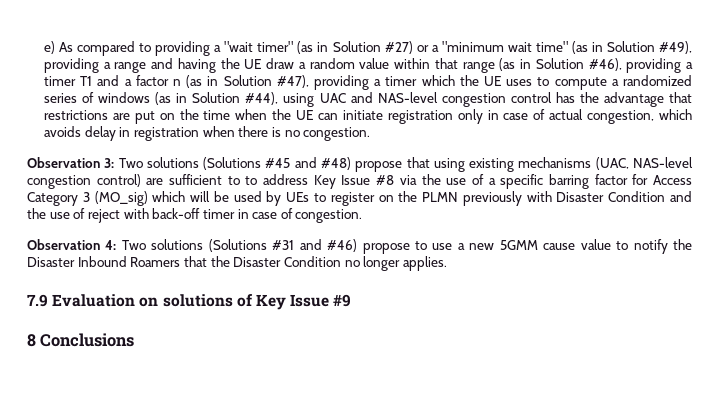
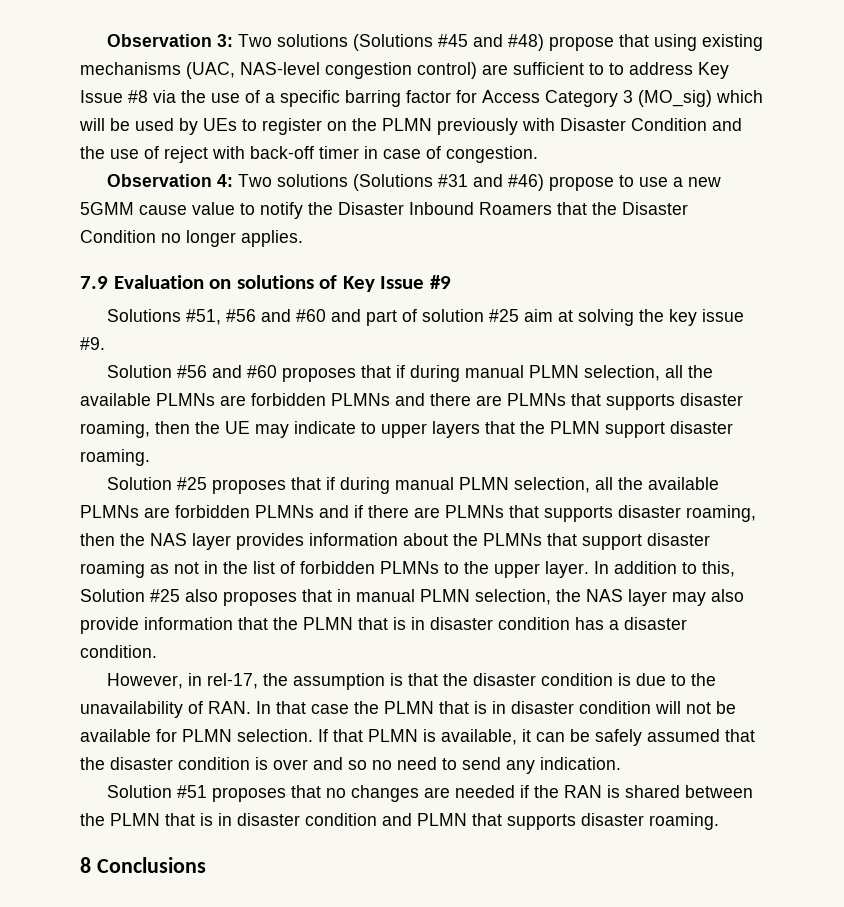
- e) As compared to providing a "wait timer" (as in Solution #27) or a "minimum wait time" (as in Solution #49), providing a range and having the UE draw a random value within that range (as in Solution #46), providing a timer T1 and a factor n (as in Solution #47), providing a timer which the UE uses to compute a randomized series of windows (as in Solution #44), using UAC and NAS-level congestion control has the advantage that restrictions are put on the time when the UE can initiate registration only in case of actual congestion, which avoids delay in registration when there is no congestion.
+ Solutions #51, #56 and #60 and part of solution #25 aim at solving the key issue #9.
+ Solution #56 and #60 proposes that if during manual PLMN selection, all the available PLMNs are forbidden PLMNs and there are PLMNs that supports disaster roaming, then the UE may indicate to upper layers that the PLMN support disaster roaming.
+ Solution #25 proposes that if during manual PLMN selection, all the available PLMNs are forbidden PLMNs and if there are PLMNs that supports disaster roaming, then the NAS layer provides information about the PLMNs that support disaster roaming as not in the list of forbidden PLMNs to the upper layer. In addition to this, Solution #25 also proposes that in manual PLMN selection, the NAS layer may also provide information that the PLMN that is in disaster condition has a disaster condition.
+ However, in rel-17, the assumption is that the disaster condition is due to the unavailability of RAN. In that case the PLMN that is in disaster condition will not be available for PLMN selection. If that PLMN is available, it can be safely assumed that the disaster condition is over and so no need to send any indication.
+ Solution #51 proposes that no changes are needed if the RAN is shared between the PLMN that is in disaster condition and PLMN that supports disaster roaming.

